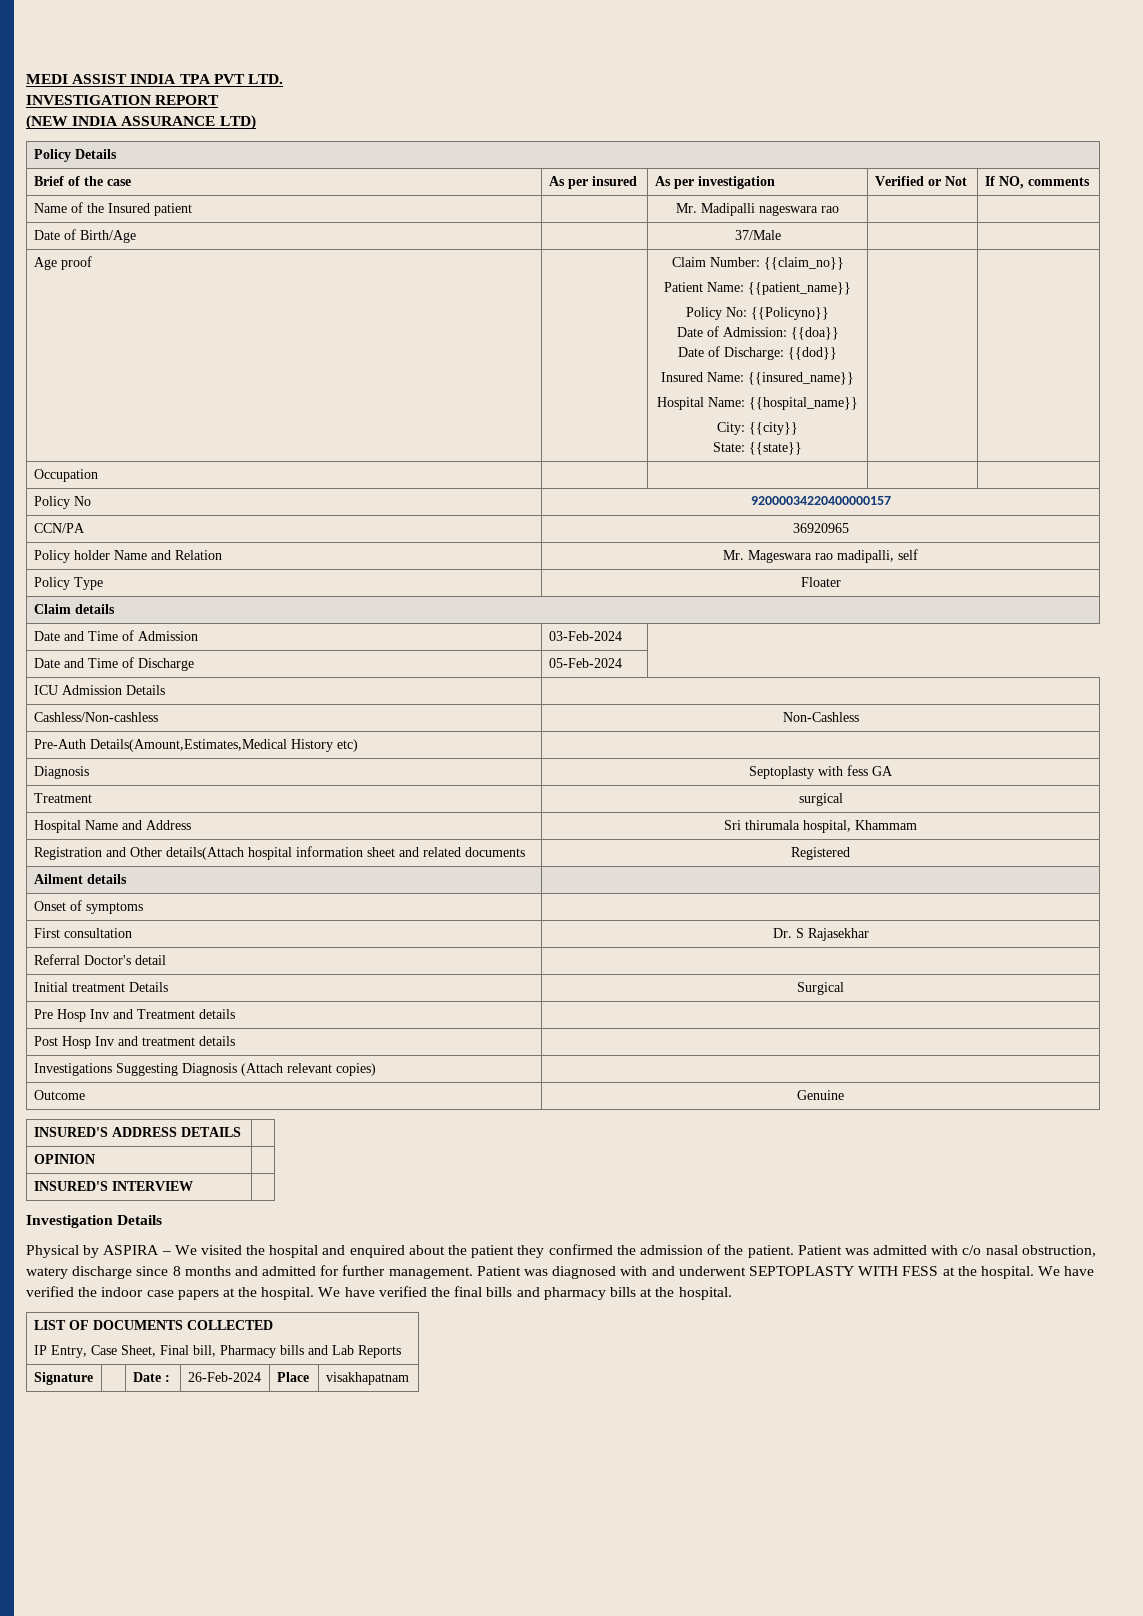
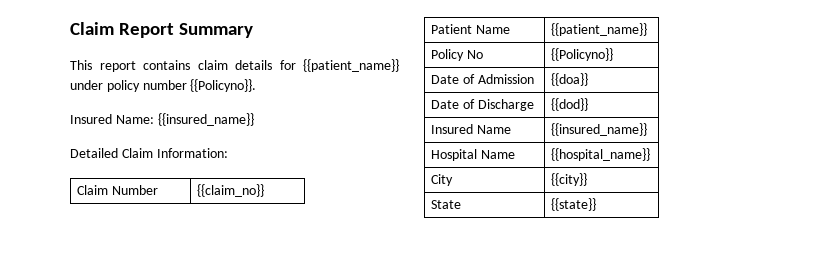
- MEDI ASSIST INDIA TPA PVT LTD.
- INVESTIGATION REPORT
- (NEW INDIA ASSURANCE LTD)
- Policy Details
- Brief of the case | As per insured | As per investigation | Verified or Not | If NO, comments
- Name of the Insured patient | | Mr. Madipalli nageswara rao | |
- Date of Birth/Age | | 37/Male | |
- Age proof | | Claim Number: {{claim_no}}
- Patient Name: {{patient_name}}
- Policy No: {{Policyno}}
- Date of Admission: {{doa}}
- Date of Discharge: {{dod}}
+ Claim Report Summary
+ This report contains claim details for {{patient_name}} under policy number {{Policyno}}.
  Insured Name: {{insured_name}}
- Hospital Name: {{hospital_name}}
- City: {{city}}
- State: {{state}} | |
- Occupation | | | |
- Policy No | 92000034220400000157
- CCN/PA | 36920965
- Policy holder Name and Relation | Mr. Mageswara rao madipalli, self
- Policy Type | Floater
- Claim details
- Date and Time of Admission | 03-Feb-2024
- Date and Time of Discharge | 05-Feb-2024
- ICU Admission Details |
- Cashless/Non-cashless | Non-Cashless
- Pre-Auth Details(Amount,Estimates,Medical History etc) |
- Diagnosis | Septoplasty with fess GA
- Treatment | surgical
- Hospital Name and Address | Sri thirumala hospital, Khammam
- Registration and Other details(Attach hospital information sheet and related documents | Registered
- Ailment details |
- Onset of symptoms |
- First consultation | Dr. S Rajasekhar
- Referral Doctor's detail |
- Initial treatment Details | Surgical
- Pre Hosp Inv and Treatment details |
- Post Hosp Inv and treatment details |
- Investigations Suggesting Diagnosis (Attach relevant copies) |
- Outcome | Genuine
- INSURED'S ADDRESS DETAILS |
- OPINION |
- INSURED'S INTERVIEW |
- Investigation Details
- Physical by ASPIRA – We visited the hospital and enquired about the patient they confirmed the admission of the patient. Patient was admitted with c/o nasal obstruction, watery discharge since 8 months and admitted for further management. Patient was diagnosed with and underwent SEPTOPLASTY WITH FESS at the hospital. We have verified the indoor case papers at the hospital. We have verified the final bills and pharmacy bills at the hospital.
- LIST OF DOCUMENTS COLLECTED
- IP Entry, Case Sheet, Final bill, Pharmacy bills and Lab Reports
- Signature | | Date : | 26-Feb-2024 | Place | visakhapatnam
+ Detailed Claim Information:
+ Claim Number | {{claim_no}}
+ Patient Name | {{patient_name}}
+ Policy No | {{Policyno}}
+ Date of Admission | {{doa}}
+ Date of Discharge | {{dod}}
+ Insured Name | {{insured_name}}
+ Hospital Name | {{hospital_name}}
+ City | {{city}}
+ State | {{state}}

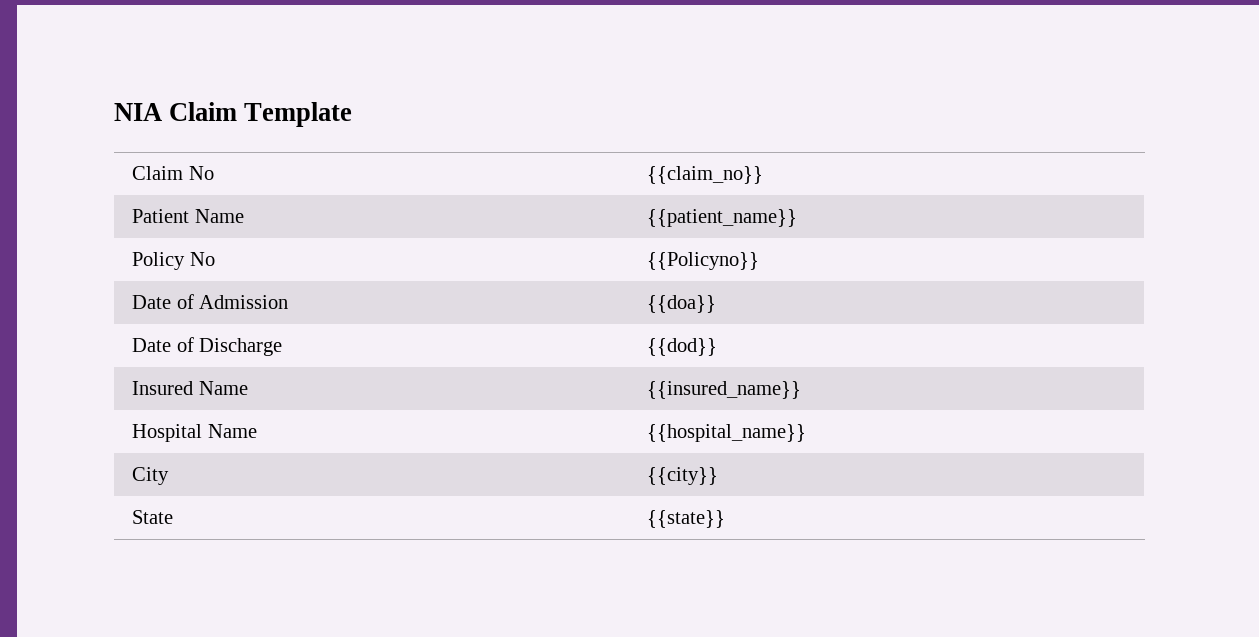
- Claim Report Summary
- This report contains claim details for {{patient_name}} under policy number {{Policyno}}.
- Insured Name: {{insured_name}}
- Detailed Claim Information:
- Claim Number | {{claim_no}}
+ NIA Claim Template
+ Claim No | {{claim_no}}

